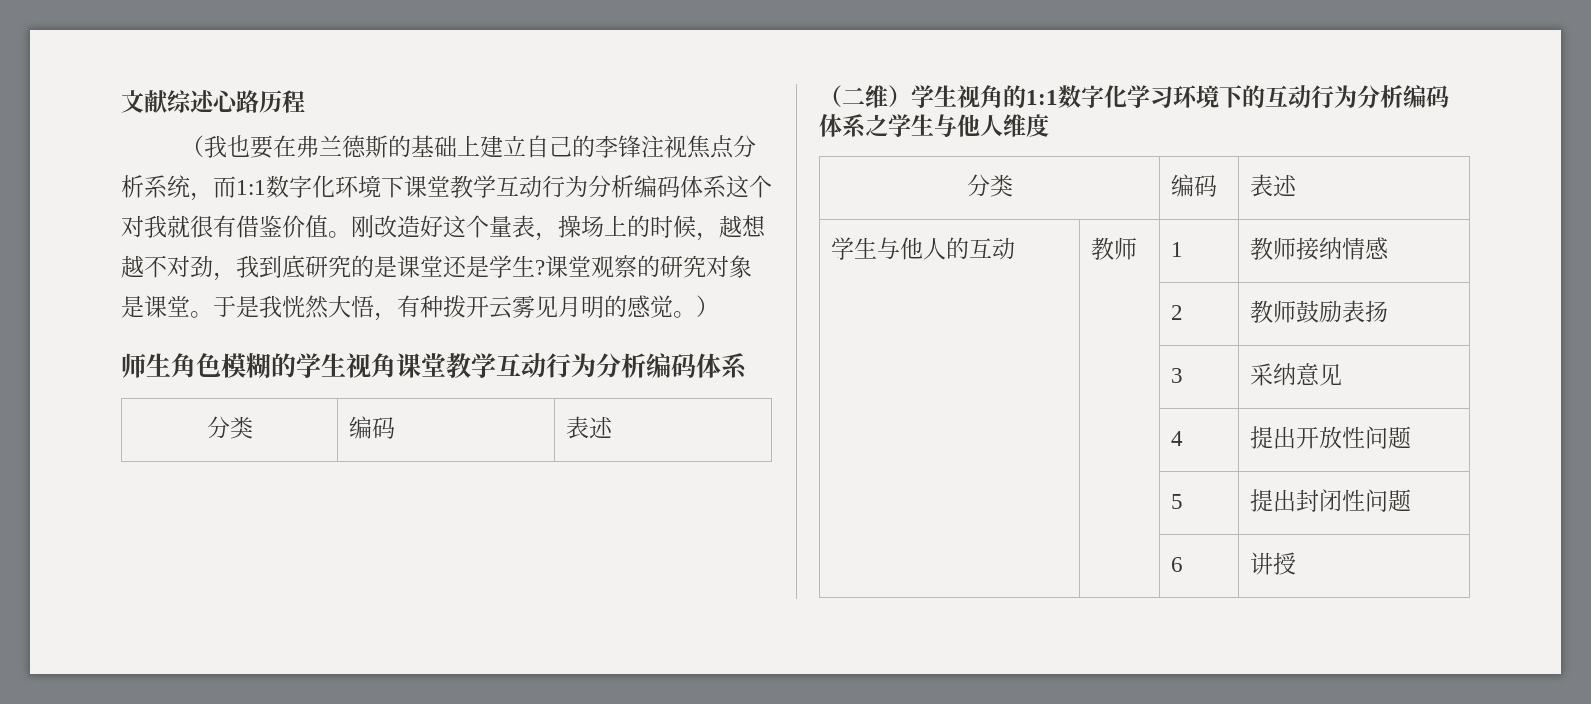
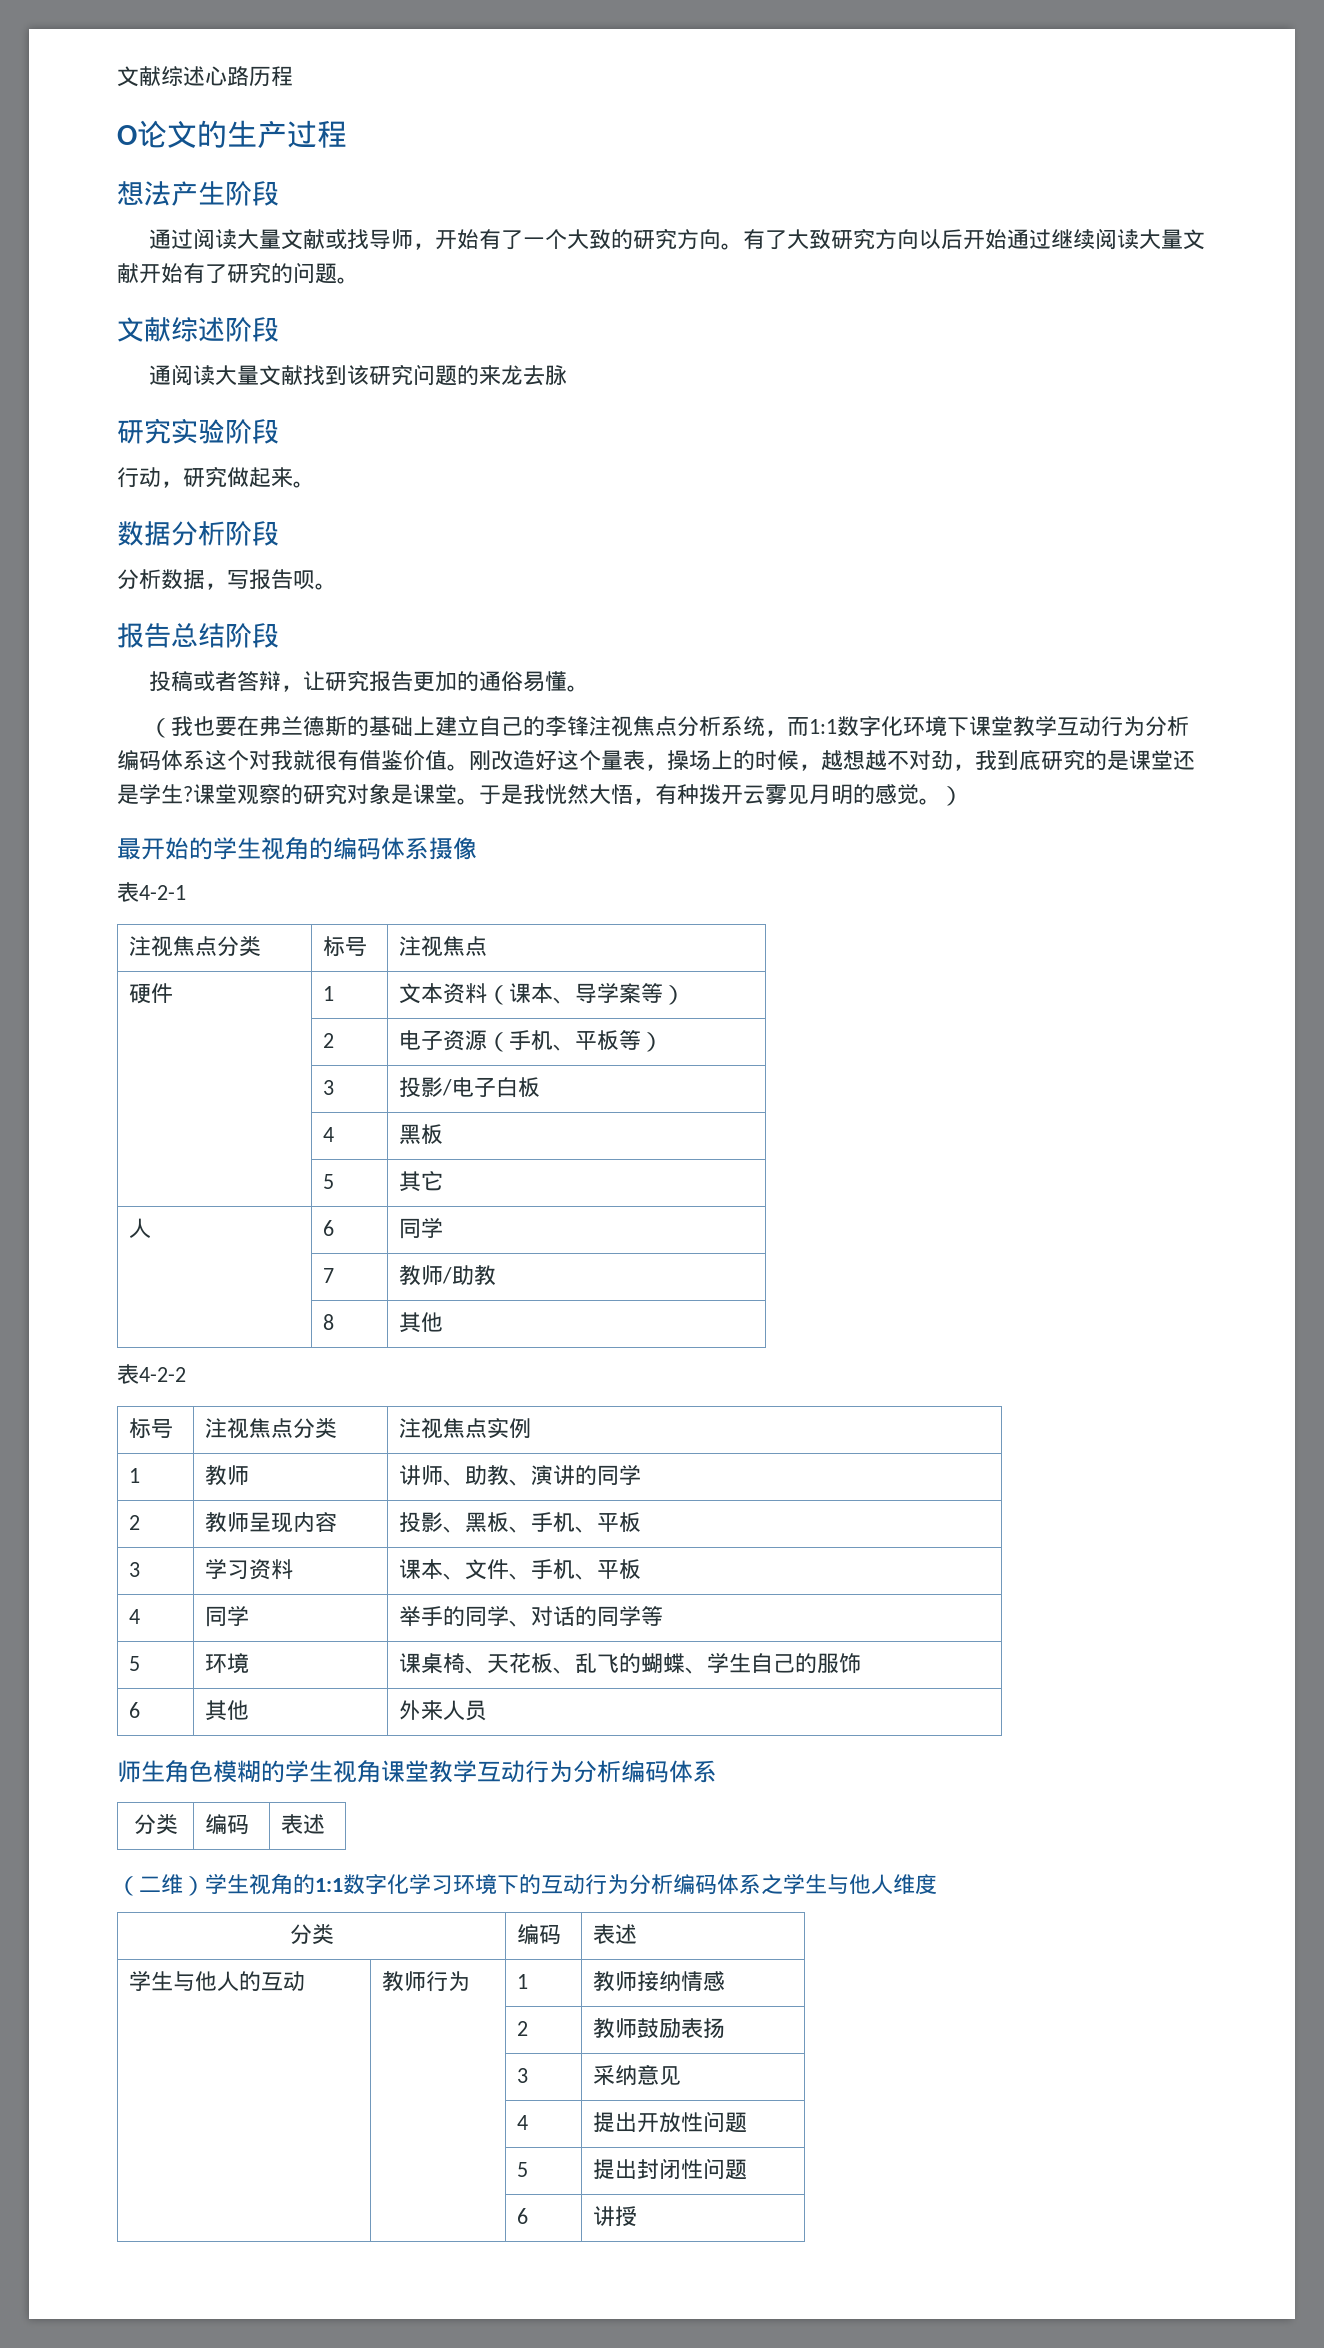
+ O论文的生产过程
+ 想法产生阶段
+ 通过阅读大量文献或找导师，开始有了一个大致的研究方向。有了大致研究方向以后开始通过继续阅读大量文献开始有了研究的问题。
+ 文献综述阶段
+ 通阅读大量文献找到该研究问题的来龙去脉
+ 研究实验阶段
+ 行动，研究做起来。
+ 数据分析阶段
+ 分析数据，写报告呗。
+ 报告总结阶段
+ 投稿或者答辩，让研究报告更加的通俗易懂。
+ 最开始的学生视角的编码体系摄像
+ 表4-2-1
+ 注视焦点分类 | 标号 | 注视焦点
+ 硬件 | 1 | 文本资料（课本、导学案等）
+ | 2 | 电子资源（手机、平板等）
+ | 3 | 投影/电子白板
+ | 4 | 黑板
+ | 5 | 其它
+ 人 | 6 | 同学
+ | 7 | 教师/助教
+ | 8 | 其他
+ 表4-2-2
+ 标号 | 注视焦点分类 | 注视焦点实例
+ 1 | 教师 | 讲师、助教、演讲的同学
+ 2 | 教师呈现内容 | 投影、黑板、手机、平板
+ 3 | 学习资料 | 课本、文件、手机、平板
+ 4 | 同学 | 举手的同学、对话的同学等
+ 5 | 环境 | 课桌椅、天花板、乱飞的蝴蝶、学生自己的服饰
+ 6 | 其他 | 外来人员
- 学生与他人的互动 | 教师 | 1 | 教师接纳情感
+ 学生与他人的互动 | 教师行为 | 1 | 教师接纳情感

